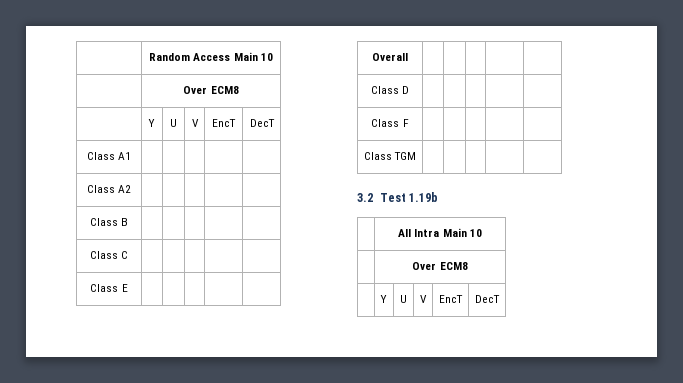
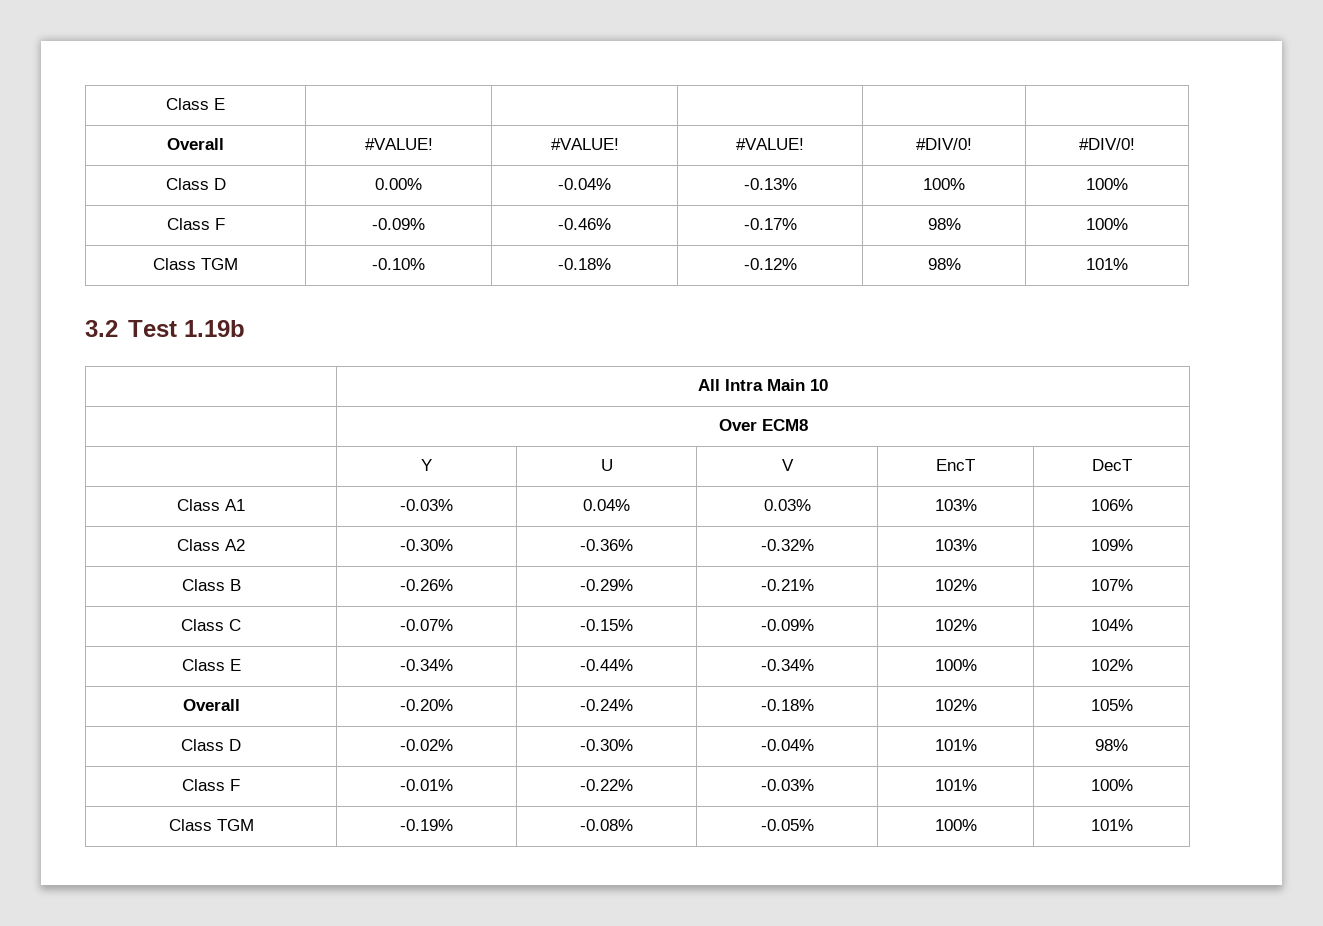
- | Random Access Main 10
- | Over ECM8
- | Y | U | V | EncT | DecT
- Class A1 | | | | |
- Class A2 | | | | |
- Class B | | | | |
- Class C | | | | |
  Class E | | | | |
- Overall | | | | |
- Class D | | | | |
- Class F | | | | |
- Class TGM | | | | |
+ Overall | #VALUE! | #VALUE! | #VALUE! | #DIV/0! | #DIV/0!
+ Class D | 0.00% | -0.04% | -0.13% | 100% | 100%
+ Class F | -0.09% | -0.46% | -0.17% | 98% | 100%
+ Class TGM | -0.10% | -0.18% | -0.12% | 98% | 101%
+ Class A1 | -0.03% | 0.04% | 0.03% | 103% | 106%
+ Class A2 | -0.30% | -0.36% | -0.32% | 103% | 109%
+ Class B | -0.26% | -0.29% | -0.21% | 102% | 107%
+ Class C | -0.07% | -0.15% | -0.09% | 102% | 104%
+ Class E | -0.34% | -0.44% | -0.34% | 100% | 102%
+ Overall | -0.20% | -0.24% | -0.18% | 102% | 105%
+ Class D | -0.02% | -0.30% | -0.04% | 101% | 98%
+ Class F | -0.01% | -0.22% | -0.03% | 101% | 100%
+ Class TGM | -0.19% | -0.08% | -0.05% | 100% | 101%

